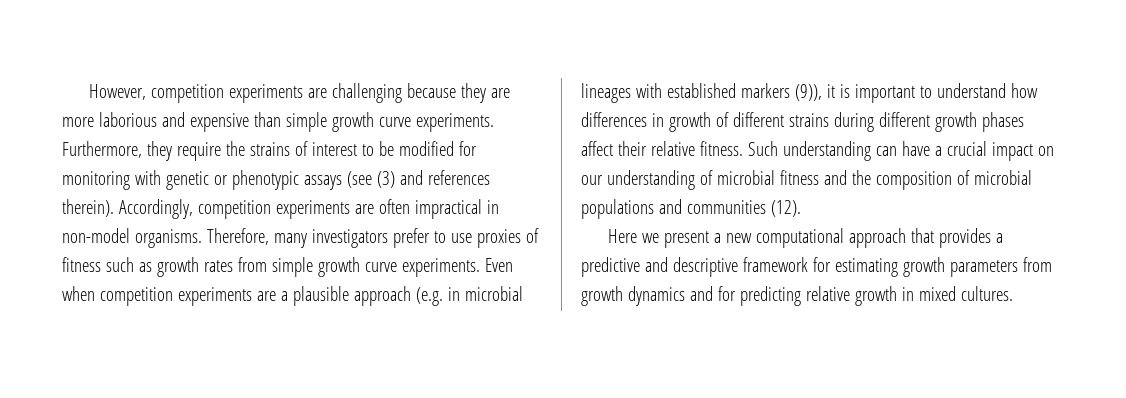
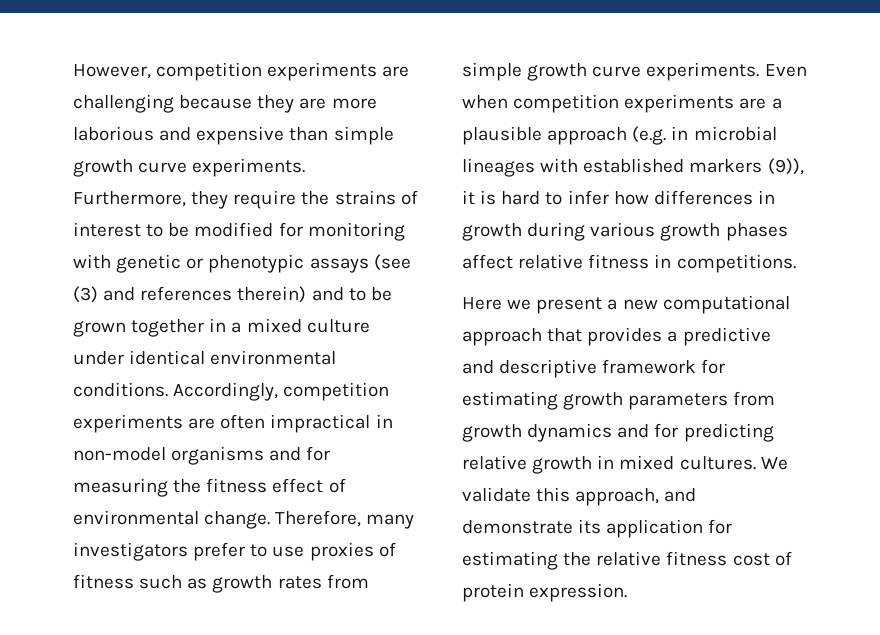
- Furthermore, they require the strains of interest to be modified for monitoring with genetic or phenotypic assays (see (3) and references therein).
+ Furthermore, they require the strains of interest to be modified for monitoring with genetic or phenotypic assays (see (3) and references therein) and to be grown together in a mixed culture under identical environmental conditions.
- Accordingly, competition experiments are often impractical in non-model organisms.
+ Accordingly, competition experiments are often impractical in non-model organisms and for measuring the fitness effect of environmental change.
- Even when competition experiments are a plausible approach (e.g. in microbial lineages with established markers (9)), it is important to understand how differences in growth of different strains during different growth phases affect their relative fitness. Such understanding can have a crucial impact on our understanding of microbial fitness and the composition of microbial populations and communities (12).
+ Even when competition experiments are a plausible approach (e.g. in microbial lineages with established markers (9)), it is hard to infer how differences in growth during various growth phases affect relative fitness in competitions.
+ We validate this approach, and demonstrate its application for estimating the relative fitness cost of protein expression.

